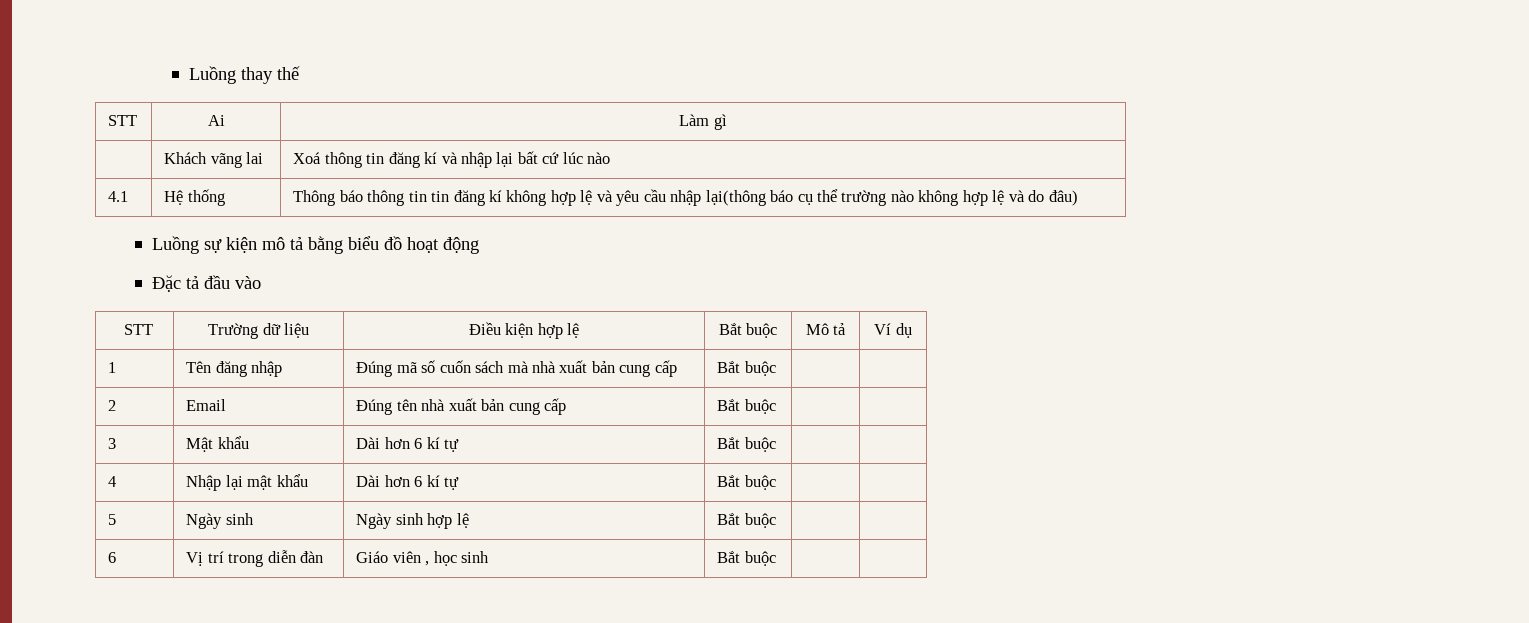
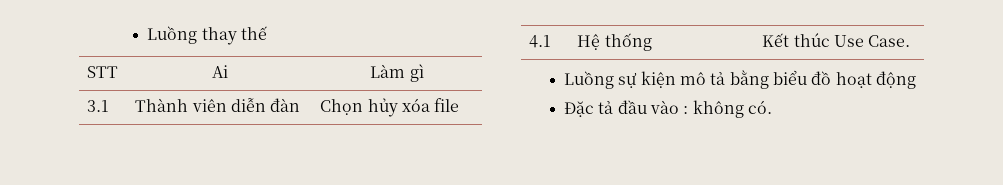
- | Khách vãng lai | Xoá thông tin đăng kí và nhập lại bất cứ lúc nào
- 4.1 | Hệ thống | Thông báo thông tin tin đăng kí không hợp lệ và yêu cầu nhập lại(thông báo cụ thể trường nào không hợp lệ và do đâu)
+ 3.1 | Thành viên diễn đàn | Chọn hủy xóa file
+ 4.1 | Hệ thống | Kết thúc Use Case.
- Đặc tả đầu vào
- STT | Trường dữ liệu | Điều kiện hợp lệ | Bắt buộc | Mô tả | Ví dụ
- 1 | Tên đăng nhập | Đúng mã số cuốn sách mà nhà xuất bản cung cấp | Bắt buộc | |
- 2 | Email | Đúng tên nhà xuất bản cung cấp | Bắt buộc | |
- 3 | Mật khẩu | Dài hơn 6 kí tự | Bắt buộc | |
- 4 | Nhập lại mật khẩu | Dài hơn 6 kí tự | Bắt buộc | |
- 5 | Ngày sinh | Ngày sinh hợp lệ | Bắt buộc | |
- 6 | Vị trí trong diễn đàn | Giáo viên , học sinh | Bắt buộc | |
+ Đặc tả đầu vào : không có.

